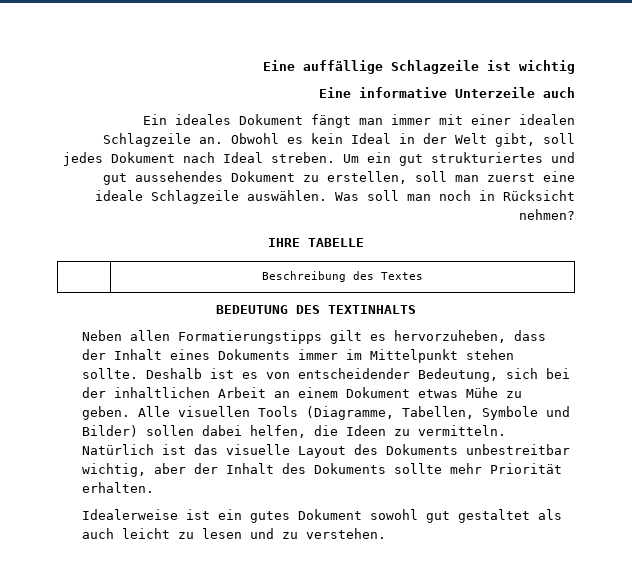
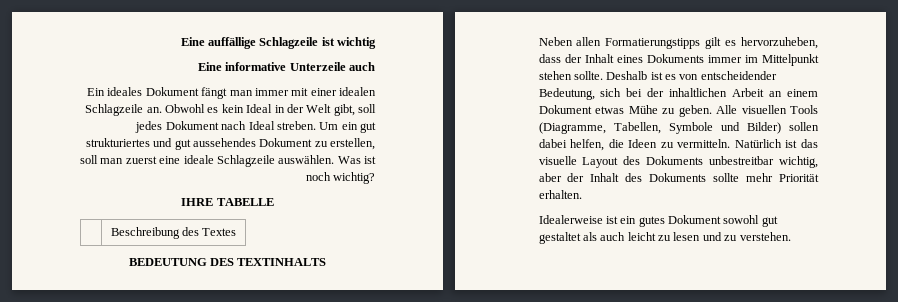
- Was soll man noch in Rücksicht nehmen?
+ Was ist noch wichtig?

